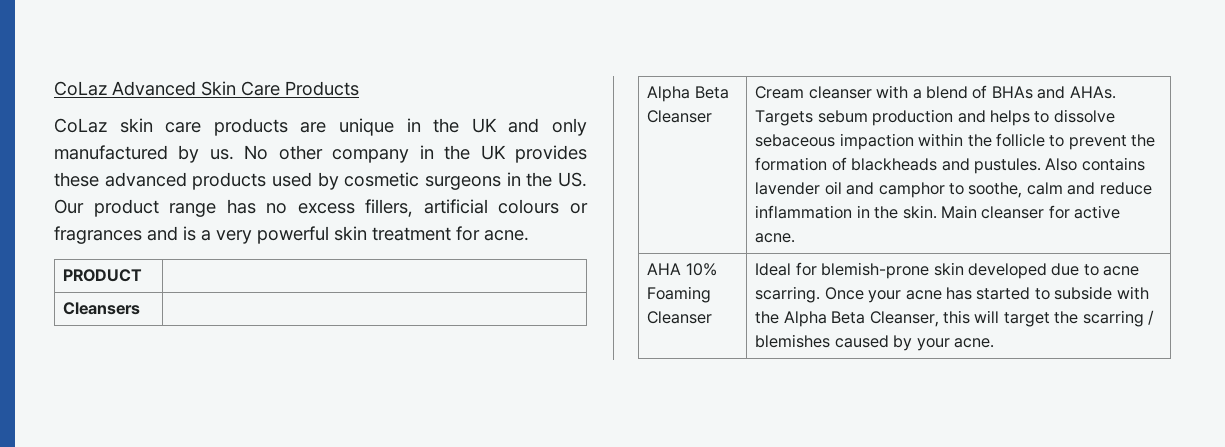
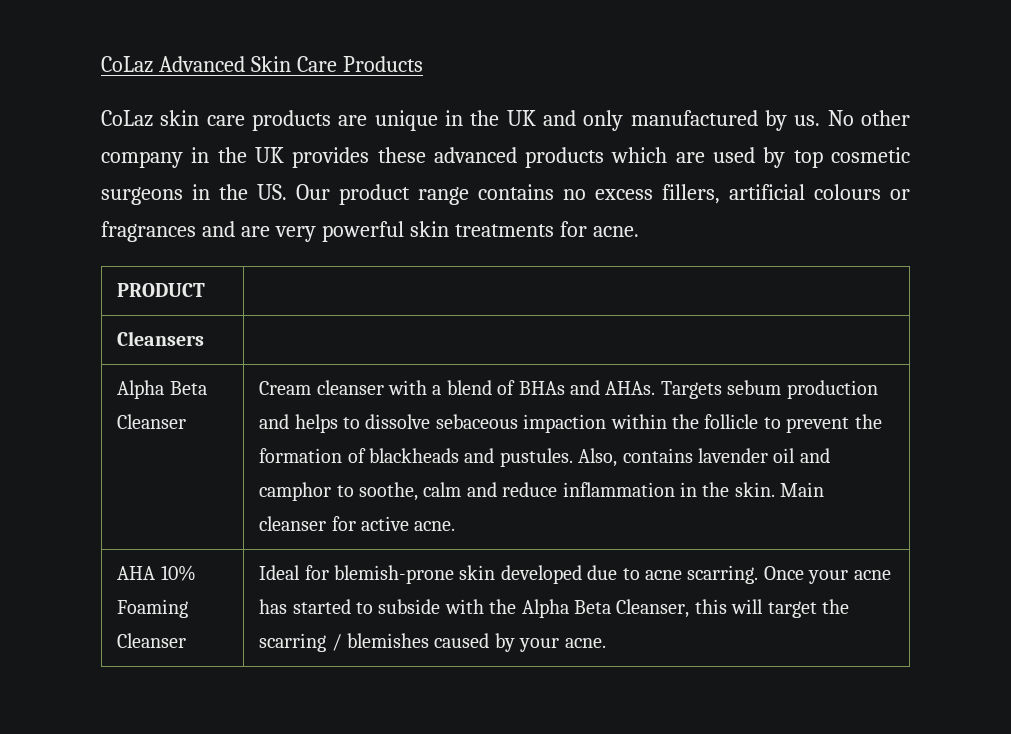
- No other company in the UK provides these advanced products used by cosmetic surgeons in the US. Our product range has no excess fillers, artificial colours or fragrances and is a very powerful skin treatment for acne.
+ No other company in the UK provides these advanced products which are used by top cosmetic surgeons in the US. Our product range contains no excess fillers, artificial colours or fragrances and are very powerful skin treatments for acne.
- Also contains lavender oil and camphor to soothe, calm and reduce inflammation in the skin.
+ Also, contains lavender oil and camphor to soothe, calm and reduce inflammation in the skin.

